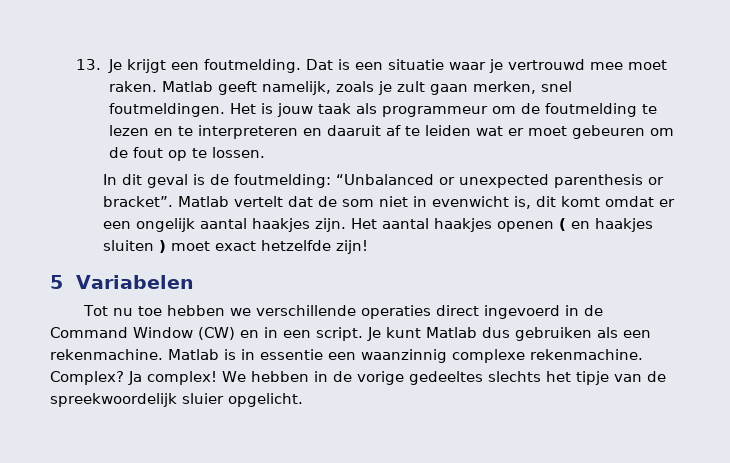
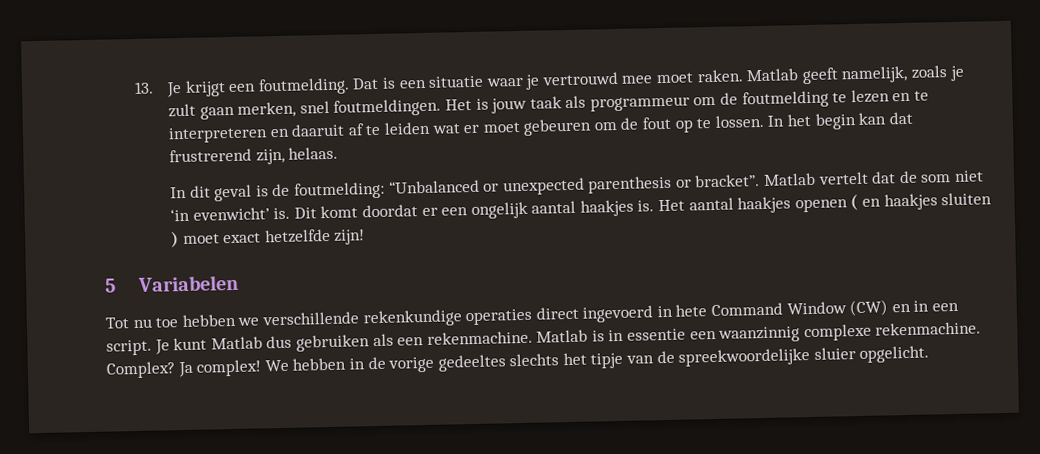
+ In het begin kan dat frustrerend zijn, helaas.
- Matlab vertelt dat de som niet in evenwicht is, dit komt omdat er een ongelijk aantal haakjes zijn.
+ Matlab vertelt dat de som niet ‘in evenwicht’ is. Dit komt doordat er een ongelijk aantal haakjes is.
- Tot nu toe hebben we verschillende operaties direct ingevoerd in de Command Window (CW) en in een script.
+ Tot nu toe hebben we verschillende rekenkundige operaties direct ingevoerd in hete Command Window (CW) en in een script.
- We hebben in de vorige gedeeltes slechts het tipje van de spreekwoordelijk sluier opgelicht.
+ We hebben in de vorige gedeeltes slechts het tipje van de spreekwoordelijke sluier opgelicht.

